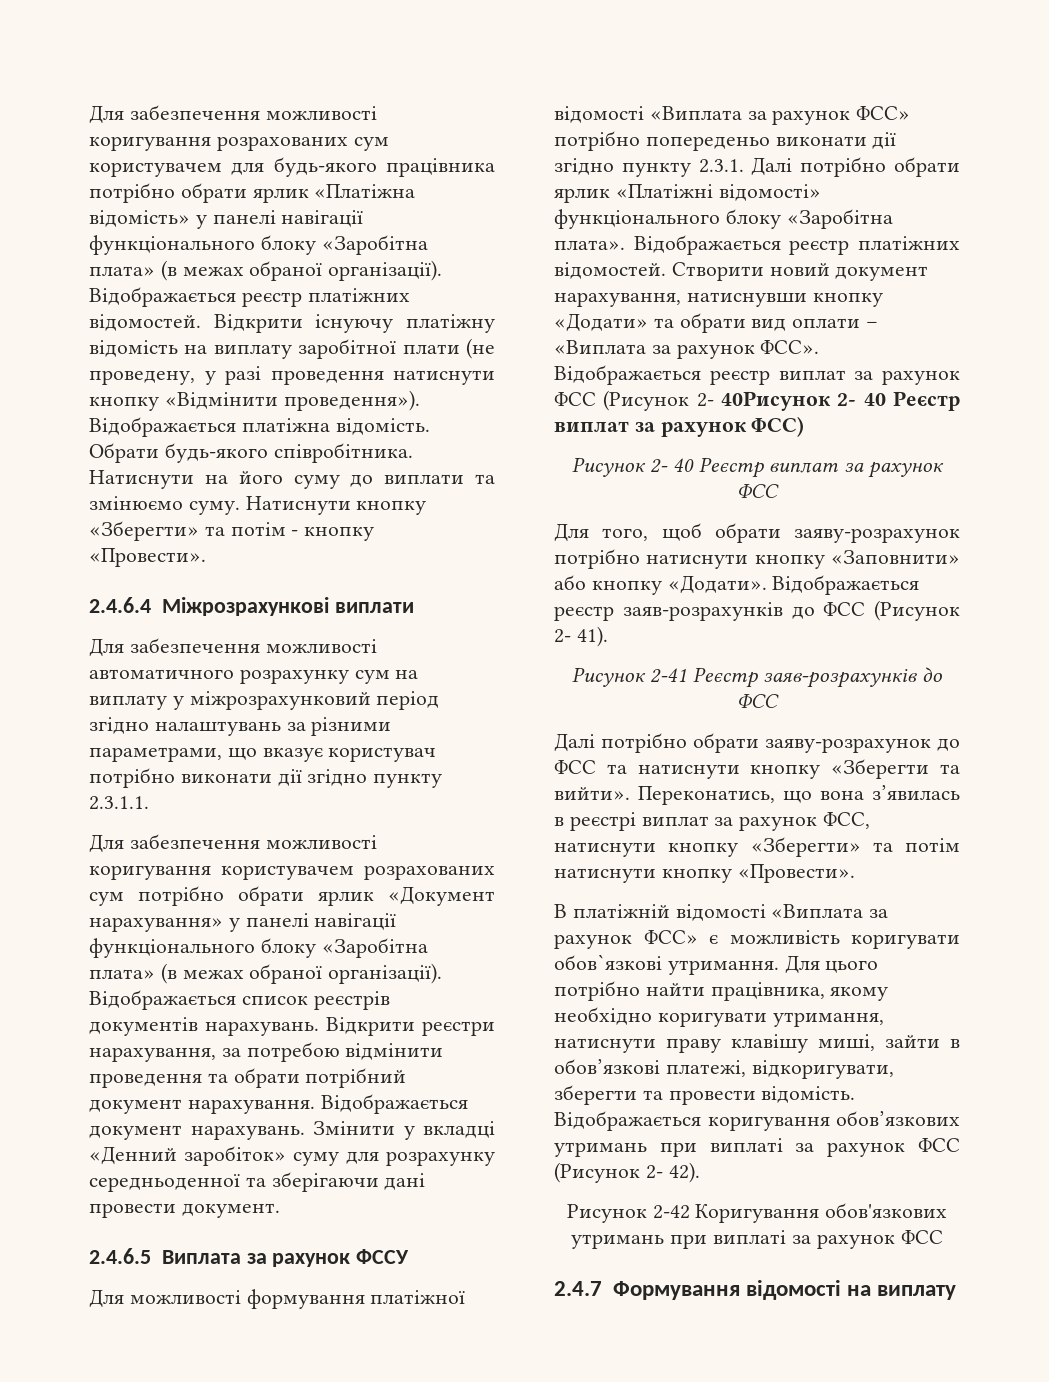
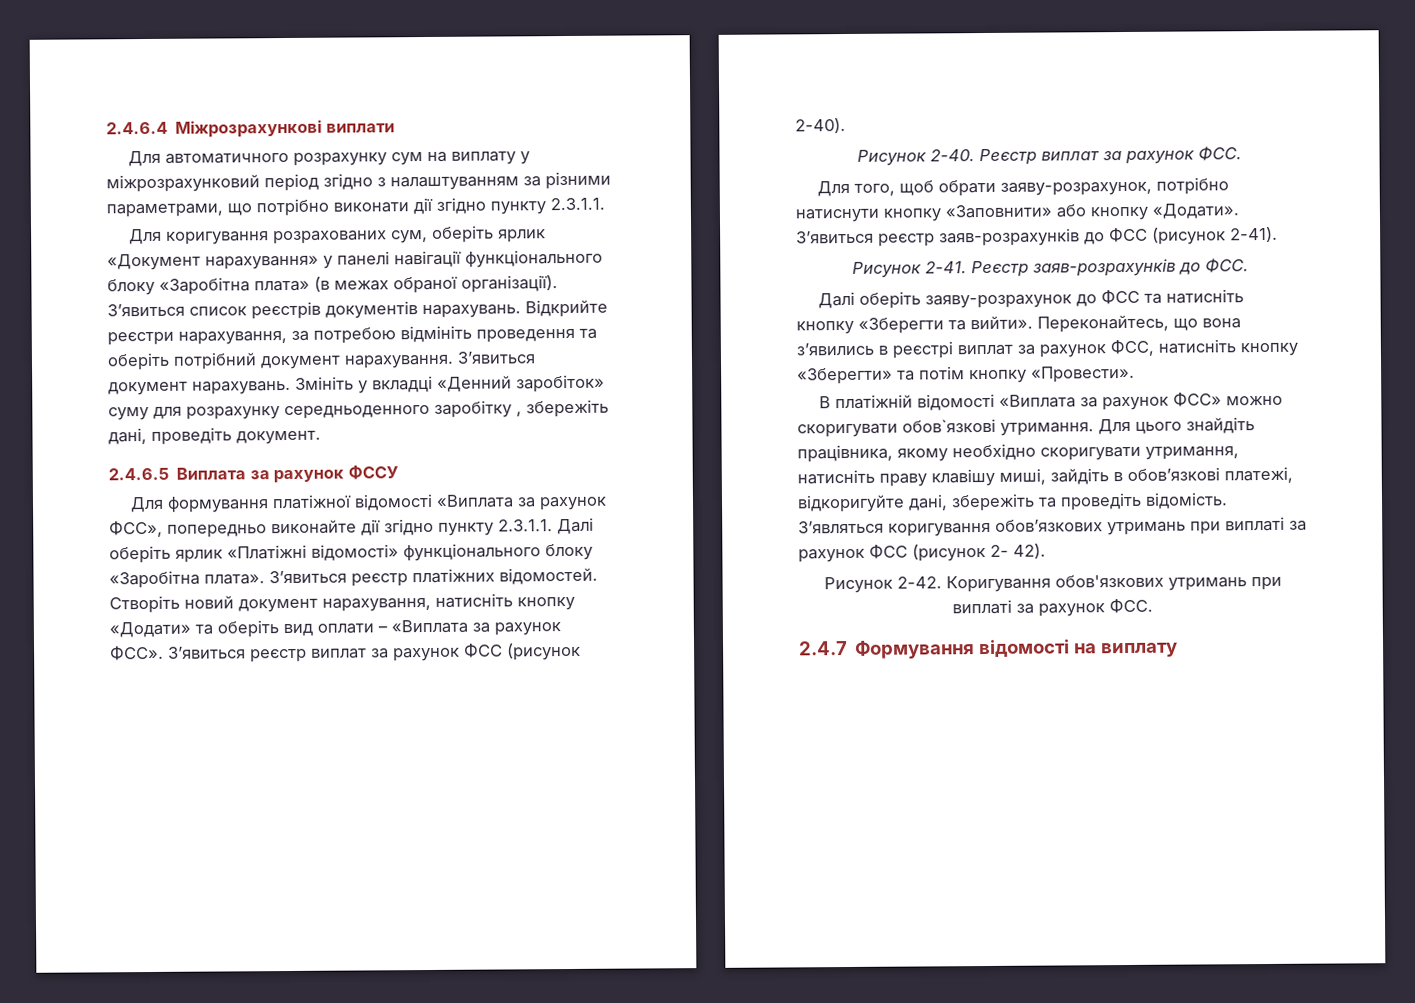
- Для забезпечення можливості коригування розрахованих сум користувачем для будь-якого працівника потрібно обрати ярлик «Платіжна відомість» у панелі навігації функціонального блоку «Заробітна плата» (в межах обраної організації). Відображається реєстр платіжних відомостей. Відкрити існуючу платіжну відомість на виплату заробітної плати (не проведену, у разі проведення натиснути кнопку «Відмінити проведення»). Відображається платіжна відомість. Обрати будь-якого співробітника. Натиснути на його суму до виплати та змінюємо суму. Натиснути кнопку «Зберегти» та потім - кнопку «Провести».
- Для забезпечення можливості автоматичного розрахунку сум на виплату у міжрозрахунковий період згідно налаштувань за різними параметрами, що вказує користувач потрібно виконати дії згідно пункту 2.3.1.1.
+ Для автоматичного розрахунку сум на виплату у міжрозрахунковий період згідно з налаштуванням за різними параметрами, що потрібно виконати дії згідно пункту 2.3.1.1.
- Для забезпечення можливості коригування користувачем розрахованих сум потрібно обрати ярлик «Документ нарахування» у панелі навігації функціонального блоку «Заробітна плата» (в межах обраної організації).
+ Для коригування розрахованих сум, оберіть ярлик «Документ нарахування» у панелі навігації функціонального блоку «Заробітна плата» (в межах обраної організації).
- Відображається список реєстрів документів нарахувань.
+ З’явиться список реєстрів документів нарахувань.
- Відкрити реєстри нарахування, за потребою відмінити проведення та обрати потрібний документ нарахування.
+ Відкрийте реєстри нарахування, за потребою відмініть проведення та оберіть потрібний документ нарахування.
- Відображається документ нарахувань.
+ З’явиться документ нарахувань.
- Змінити у вкладці «Денний заробіток» суму для розрахунку середньоденної та зберігаючи дані провести документ.
+ Змініть у вкладці «Денний заробіток» суму для розрахунку середньоденного заробітку , збережіть дані, проведіть документ.
- Для можливості формування платіжної відомості «Виплата за рахунок ФСС» потрібно попереденьо виконати дії згідно пункту 2.3.1. Далі потрібно обрати ярлик «Платіжні відомості» функціонального блоку «Заробітна плата».
+ Для формування платіжної відомості «Виплата за рахунок ФСС», попередньо виконайте дії згідно пункту 2.3.1.1. Далі оберіть ярлик «Платіжні відомості» функціонального блоку «Заробітна плата».
- Відображається реєстр платіжних відомостей. Створити новий документ нарахування, натиснувши кнопку «Додати» та обрати вид оплати – «Виплата за рахунок ФСС».
+ З’явиться реєстр платіжних відомостей. Створіть новий документ нарахування, натисніть кнопку «Додати» та оберіть вид оплати – «Виплата за рахунок ФСС».
- Відображається реєстр виплат за рахунок ФСС (Рисунок 2- 40Рисунок 2- 40 Реєстр виплат за рахунок ФСС)
- Рисунок 2- 40 Реєстр виплат за рахунок ФСС
+ З’явиться реєстр виплат за рахунок ФСС (рисунок 2-40).
+ Рисунок 2-40. Реєстр виплат за рахунок ФСС.
- Для того, щоб обрати заяву-розрахунок потрібно натиснути кнопку «Заповнити» або кнопку «Додати».
+ Для того, щоб обрати заяву-розрахунок, потрібно натиснути кнопку «Заповнити» або кнопку «Додати».
- Відображається реєстр заяв-розрахунків до ФСС (Рисунок 2- 41).
- Рисунок 2-41 Реєстр заяв-розрахунків до ФСС
- Далі потрібно обрати заяву-розрахунок до ФСС та натиснути кнопку «Зберегти та вийти».
+ З’явиться реєстр заяв-розрахунків до ФСС (рисунок 2-41).
+ Рисунок 2-41. Реєстр заяв-розрахунків до ФСС.
+ Далі оберіть заяву-розрахунок до ФСС та натисніть кнопку «Зберегти та вийти».
- Переконатись, що вона з’явилась в реєстрі виплат за рахунок ФСС, натиснути кнопку «Зберегти» та потім натиснути кнопку «Провести».
+ Переконайтесь, що вона з’явились в реєстрі виплат за рахунок ФСС, натисніть кнопку «Зберегти» та потім кнопку «Провести».
- В платіжній відомості «Виплата за рахунок ФСС» є можливість коригувати обов`язкові утримання.
+ В платіжній відомості «Виплата за рахунок ФСС» можно скоригувати обов`язкові утримання.
- Для цього потрібно найти працівника, якому необхідно коригувати утримання, натиснути праву клавішу миші, зайти в обов’язкові платежі, відкоригувати, зберегти та провести відомість. Відображається коригування обов’язкових утримань при виплаті за рахунок ФСС (Рисунок 2- 42).
+ Для цього знайдіть працівника, якому необхідно скоригувати утримання, натисніть праву клавішу миші, зайдіть в обов’язкові платежі, відкоригуйте дані, збережіть та проведіть відомість. З’являться коригування обов’язкових утримань при виплаті за рахунок ФСС (рисунок 2- 42).
- Рисунок 2-42 Коригування обов'язкових утримань при виплаті за рахунок ФСС
+ Рисунок 2-42. Коригування обов'язкових утримань при виплаті за рахунок ФСС.

